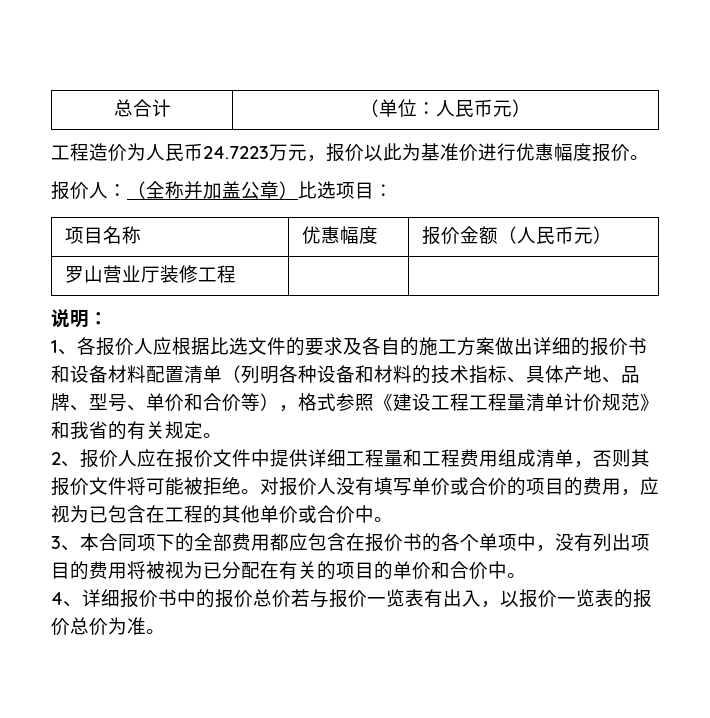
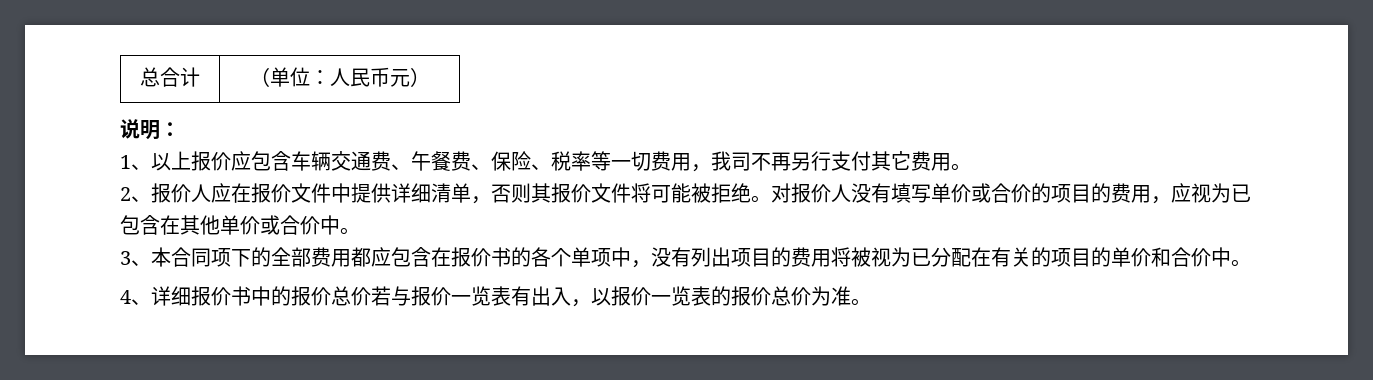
- 工程造价为人民币24.7223万元，报价以此为基准价进行优惠幅度报价。
- 报价人：（全称并加盖公章）比选项目∶
- 项目名称 | 优惠幅度 | 报价金额（人民币元）
- 罗山营业厅装修工程 | |
  说明：
- 1、各报价人应根据比选文件的要求及各自的施工方案做出详细的报价书和设备材料配置清单（列明各种设备和材料的技术指标、具体产地、品牌、型号、单价和合价等），格式参照《建设工程工程量清单计价规范》和我省的有关规定。
+ 1、以上报价应包含车辆交通费、午餐费、保险、税率等一切费用，我司不再另行支付其它费用。
- 2、报价人应在报价文件中提供详细工程量和工程费用组成清单，否则其报价文件将可能被拒绝。
+ 2、报价人应在报价文件中提供详细清单，否则其报价文件将可能被拒绝。
- 对报价人没有填写单价或合价的项目的费用，应视为已包含在工程的其他单价或合价中。
+ 对报价人没有填写单价或合价的项目的费用，应视为已包含在其他单价或合价中。

